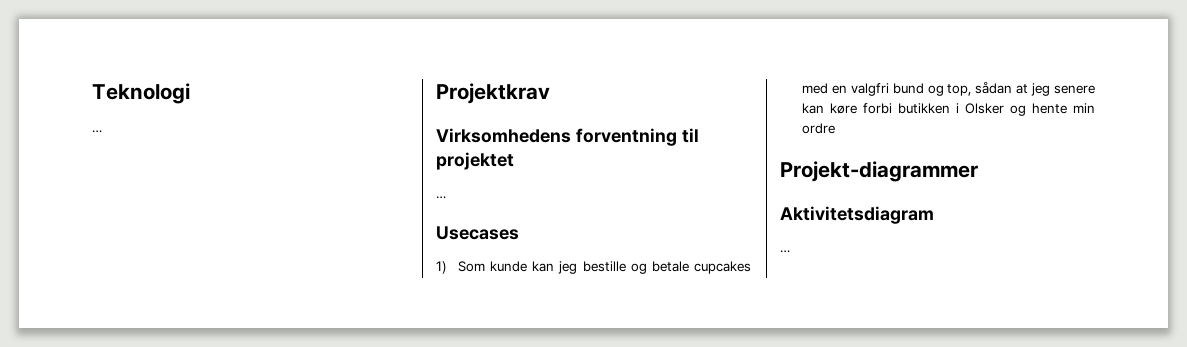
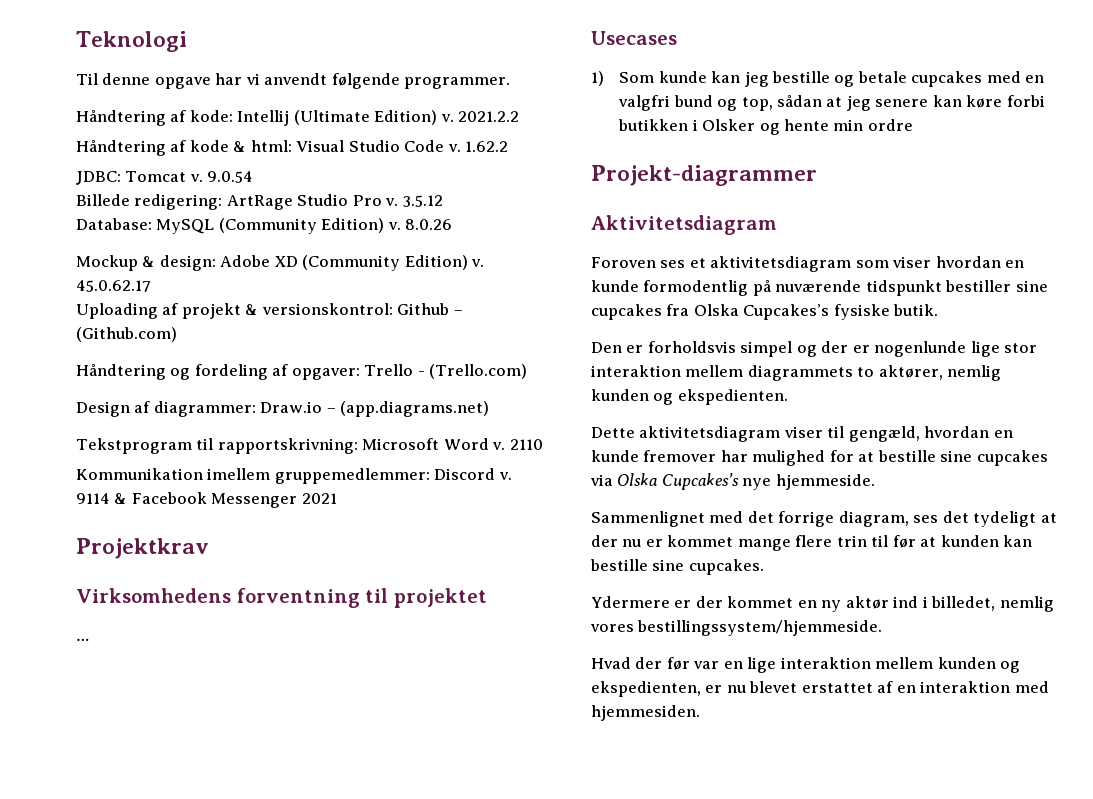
  Teknologi
- …
+ Til denne opgave har vi anvendt følgende programmer.
+ Håndtering af kode: Intellij (Ultimate Edition) v. 2021.2.2
+ Håndtering af kode & html: Visual Studio Code v. 1.62.2
+ JDBC: Tomcat v. 9.0.54
+ Billede redigering: ArtRage Studio Pro v. 3.5.12
+ Database: MySQL (Community Edition) v. 8.0.26
+ Mockup & design: Adobe XD (Community Edition) v. 45.0.62.17
+ Uploading af projekt & versionskontrol: Github – (Github.com)
+ Håndtering og fordeling af opgaver: Trello - (Trello.com)
+ Design af diagrammer: Draw.io – (app.diagrams.net)
+ Tekstprogram til rapportskrivning: Microsoft Word v. 2110
+ Kommunikation imellem gruppemedlemmer: Discord v. 9114 & Facebook Messenger 2021
  Aktivitetsdiagram
- …
+ Foroven ses et aktivitetsdiagram som viser hvordan en kunde formodentlig på nuværende tidspunkt bestiller sine cupcakes fra Olska Cupcakes’s fysiske butik.
+ Den er forholdsvis simpel og der er nogenlunde lige stor interaktion mellem diagrammets to aktører, nemlig kunden og ekspedienten.
+ Dette aktivitetsdiagram viser til gengæld, hvordan en kunde fremover har mulighed for at bestille sine cupcakes via Olska Cupcakes’s nye hjemmeside.
+ Sammenlignet med det forrige diagram, ses det tydeligt at der nu er kommet mange flere trin til før at kunden kan bestille sine cupcakes.
+ Ydermere er der kommet en ny aktør ind i billedet, nemlig vores bestillingssystem/hjemmeside.
+ Hvad der før var en lige interaktion mellem kunden og ekspedienten, er nu blevet erstattet af en interaktion med hjemmesiden.

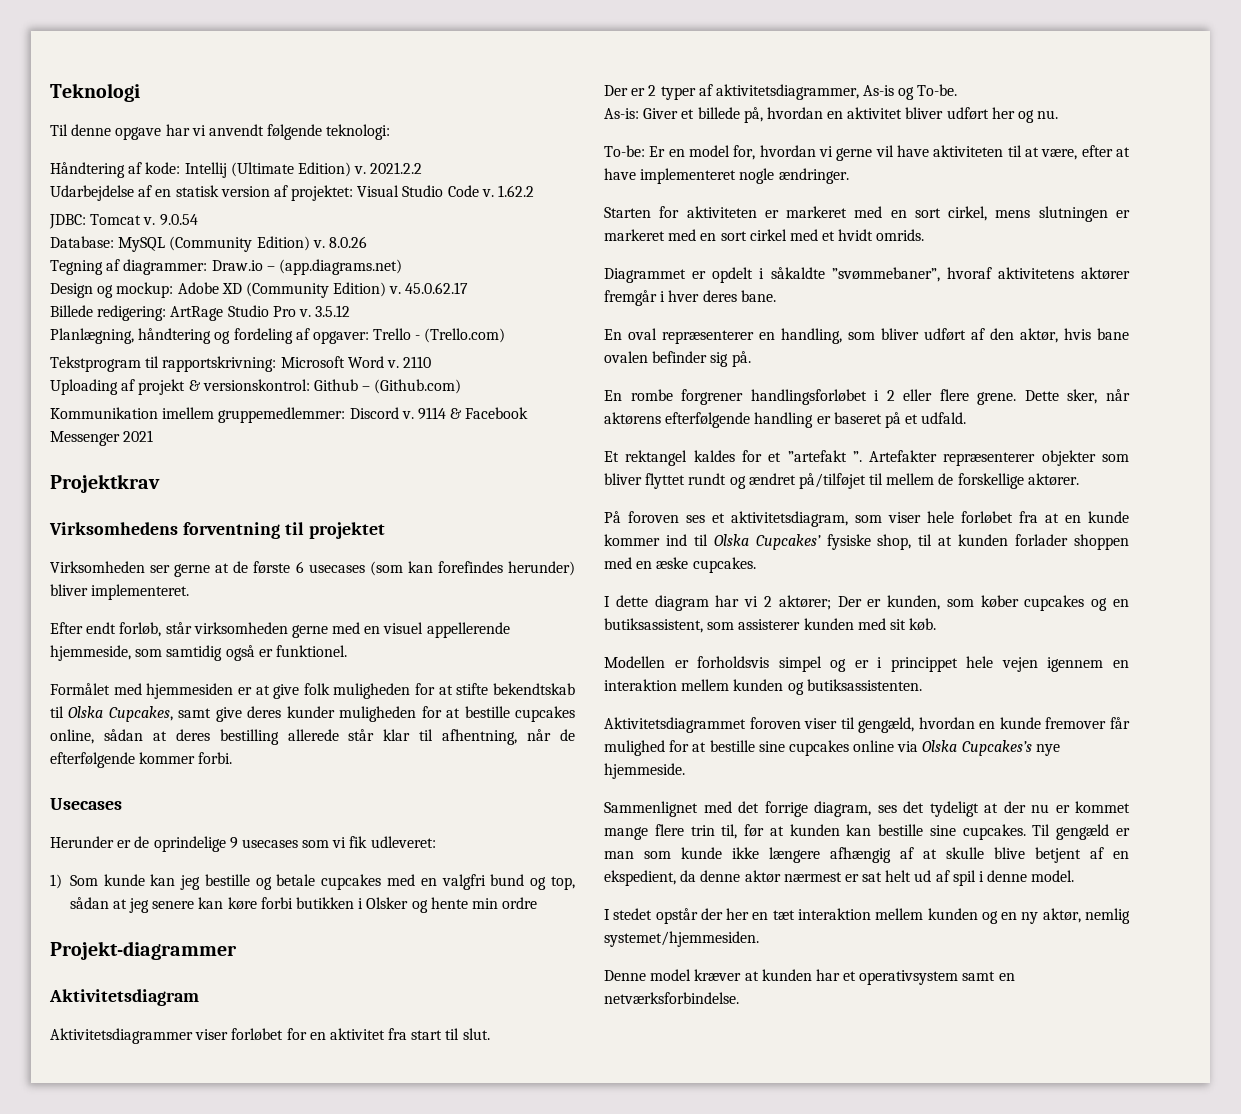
- Til denne opgave har vi anvendt følgende programmer.
+ Til denne opgave har vi anvendt følgende teknologi:
- Håndtering af kode & html: Visual Studio Code v.
+ Udarbejdelse af en statisk version af projektet: Visual Studio Code v.
+ Database: MySQL (Community Edition) v. 8.0.26
+ Tegning af diagrammer: Draw.io – (app.diagrams.net)
+ Design og mockup: Adobe XD (Community Edition) v. 45.0.62.17
- Database: MySQL (Community Edition) v. 8.0.26
- Mockup & design: Adobe XD (Community Edition) v. 45.0.62.17
+ Planlægning, håndtering og fordeling af opgaver: Trello - (Trello.com)
+ Tekstprogram til rapportskrivning: Microsoft Word v. 2110
- Håndtering og fordeling af opgaver: Trello - (Trello.com)
- Design af diagrammer: Draw.io – (app.diagrams.net)
- Tekstprogram til rapportskrivning: Microsoft Word v. 2110
- …
+ Virksomheden ser gerne at de første 6 usecases (som kan forefindes herunder) bliver implementeret.
+ Efter endt forløb, står virksomheden gerne med en visuel appellerende hjemmeside, som samtidig også er funktionel.
+ Formålet med hjemmesiden er at give folk muligheden for at stifte bekendtskab til Olska Cupcakes, samt give deres kunder muligheden for at bestille cupcakes online, sådan at deres bestilling allerede står klar til afhentning, når de efterfølgende kommer forbi.
  Usecases
+ Herunder er de oprindelige 9 usecases som vi fik udleveret:
- Foroven ses et aktivitetsdiagram som viser hvordan en kunde formodentlig på nuværende tidspunkt bestiller sine cupcakes fra Olska Cupcakes’s fysiske butik.
- Den er forholdsvis simpel og der er nogenlunde lige stor interaktion mellem diagrammets to aktører, nemlig kunden og ekspedienten.
- Dette aktivitetsdiagram viser til gengæld, hvordan en kunde fremover har mulighed for at bestille sine cupcakes via Olska Cupcakes’s nye hjemmeside.
+ Aktivitetsdiagrammer viser forløbet for en aktivitet fra start til slut.
+ Der er 2 typer af aktivitetsdiagrammer, As-is og To-be.
+ As-is: Giver et billede på, hvordan en aktivitet bliver udført her og nu.
+ To-be: Er en model for, hvordan vi gerne vil have aktiviteten til at være, efter at have implementeret nogle ændringer.
+ Starten for aktiviteten er markeret med en sort cirkel, mens slutningen er markeret med en sort cirkel med et hvidt omrids.
+ Diagrammet er opdelt i såkaldte ”svømmebaner”, hvoraf aktivitetens aktører fremgår i hver deres bane.
+ En oval repræsenterer en handling, som bliver udført af den aktør, hvis bane ovalen befinder sig på.
+ En rombe forgrener handlingsforløbet i 2 eller flere grene. Dette sker, når aktørens efterfølgende handling er baseret på et udfald.
+ Et rektangel kaldes for et ”artefakt ”. Artefakter repræsenterer objekter som bliver flyttet rundt og ændret på/tilføjet til mellem de forskellige aktører.
+ På foroven ses et aktivitetsdiagram, som viser hele forløbet fra at en kunde kommer ind til Olska Cupcakes’ fysiske shop, til at kunden forlader shoppen med en æske cupcakes.
+ I dette diagram har vi 2 aktører; Der er kunden, som køber cupcakes og en butiksassistent, som assisterer kunden med sit køb.
+ Modellen er forholdsvis simpel og er i princippet hele vejen igennem en interaktion mellem kunden og butiksassistenten.
+ Aktivitetsdiagrammet foroven viser til gengæld, hvordan en kunde fremover får mulighed for at bestille sine cupcakes online via Olska Cupcakes’s nye hjemmeside.
- Sammenlignet med det forrige diagram, ses det tydeligt at der nu er kommet mange flere trin til før at kunden kan bestille sine cupcakes.
- Ydermere er der kommet en ny aktør ind i billedet, nemlig vores bestillingssystem/hjemmeside.
- Hvad der før var en lige interaktion mellem kunden og ekspedienten, er nu blevet erstattet af en interaktion med hjemmesiden.
+ Sammenlignet med det forrige diagram, ses det tydeligt at der nu er kommet mange flere trin til, før at kunden kan bestille sine cupcakes. Til gengæld er man som kunde ikke længere afhængig af at skulle blive betjent af en ekspedient, da denne aktør nærmest er sat helt ud af spil i denne model.
+ I stedet opstår der her en tæt interaktion mellem kunden og en ny aktør, nemlig systemet/hjemmesiden.
+ Denne model kræver at kunden har et operativsystem samt en netværksforbindelse.

